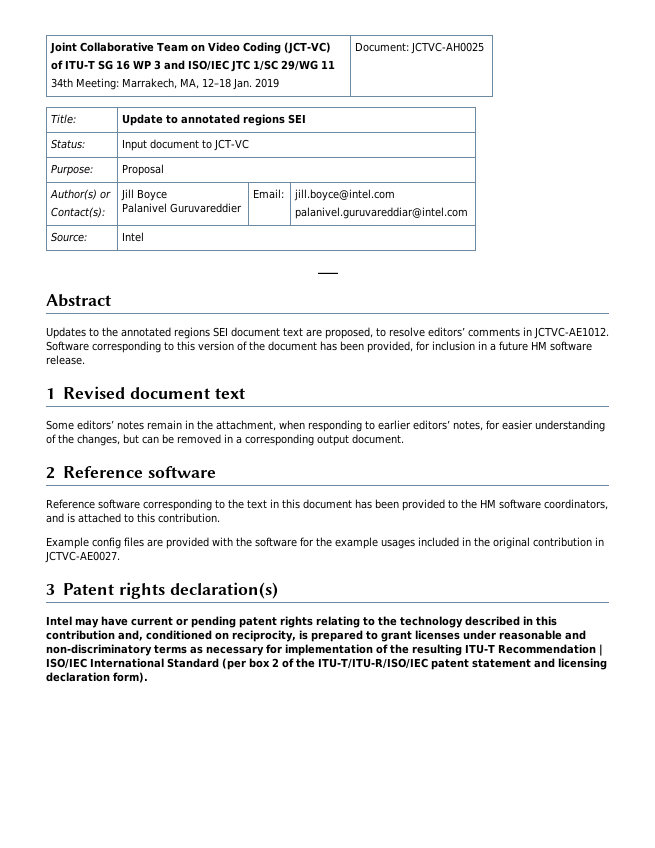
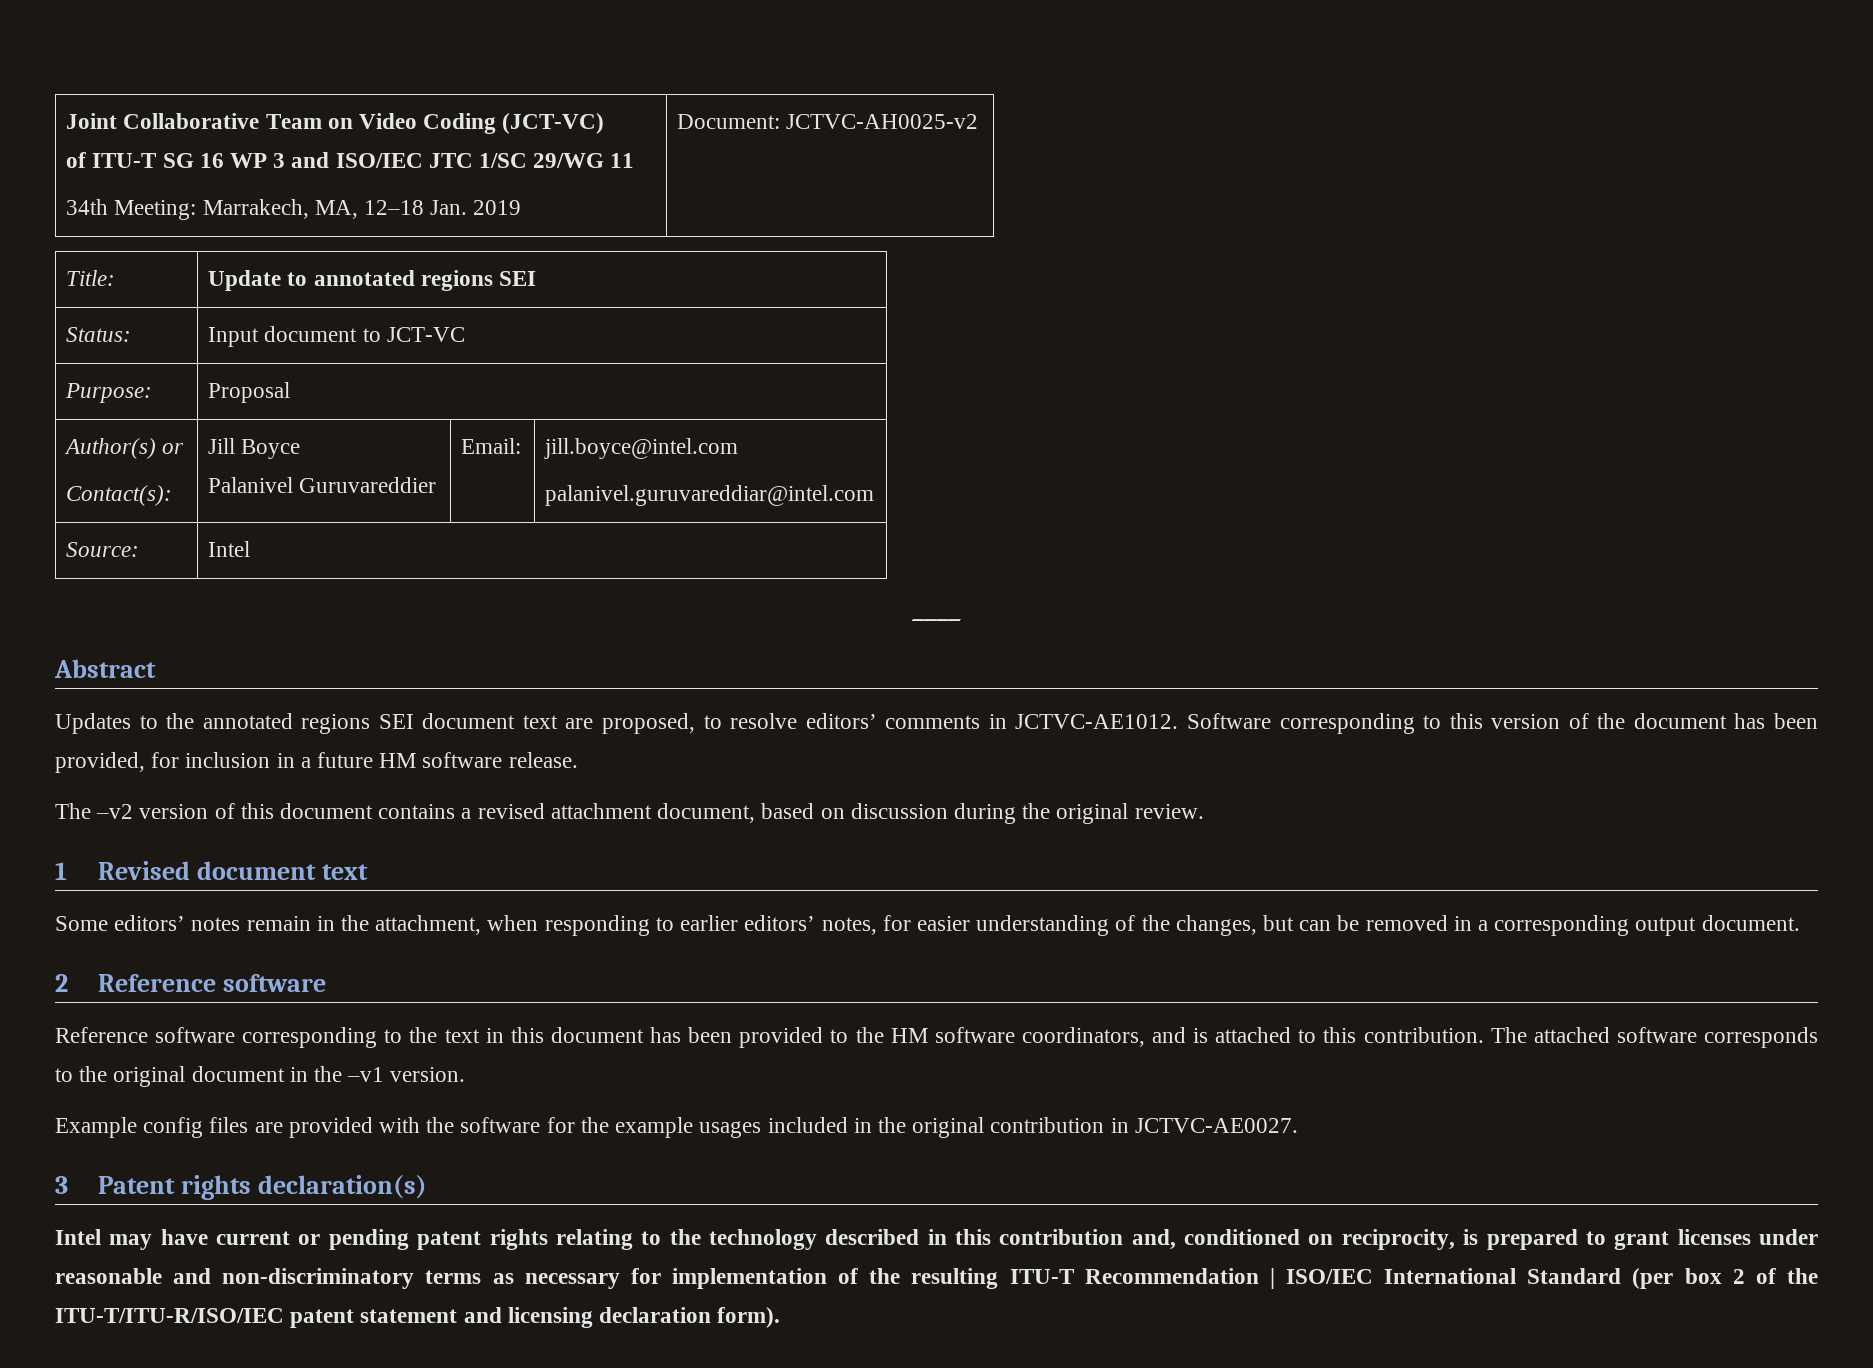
  Joint Collaborative Team on Video Coding (JCT-VC)
  of ITU-T SG 16 WP 3 and ISO/IEC JTC 1/SC 29/WG 11
- 34th Meeting: Marrakech, MA, 12–18 Jan. 2019 | Document: JCTVC-AH0025
+ 34th Meeting: Marrakech, MA, 12–18 Jan. 2019 | Document: JCTVC-AH0025-v2
+ The –v2 version of this document contains a revised attachment document, based on discussion during the original review.
+ The attached software corresponds to the original document in the –v1 version.

